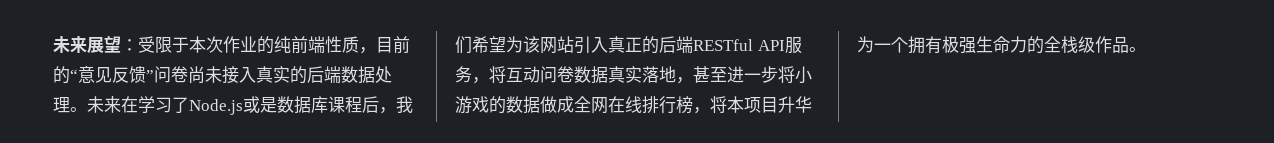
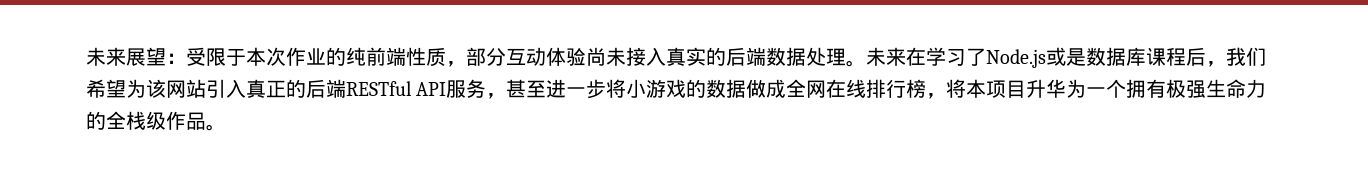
- 未来展望：受限于本次作业的纯前端性质，目前的“意见反馈”问卷尚未接入真实的后端数据处理。
+ 未来展望：受限于本次作业的纯前端性质，部分互动体验尚未接入真实的后端数据处理。
- 未来在学习了Node.js或是数据库课程后，我们希望为该网站引入真正的后端RESTful API服务，将互动问卷数据真实落地，甚至进一步将小游戏的数据做成全网在线排行榜，将本项目升华为一个拥有极强生命力的全栈级作品。
+ 未来在学习了Node.js或是数据库课程后，我们希望为该网站引入真正的后端RESTful API服务，甚至进一步将小游戏的数据做成全网在线排行榜，将本项目升华为一个拥有极强生命力的全栈级作品。

